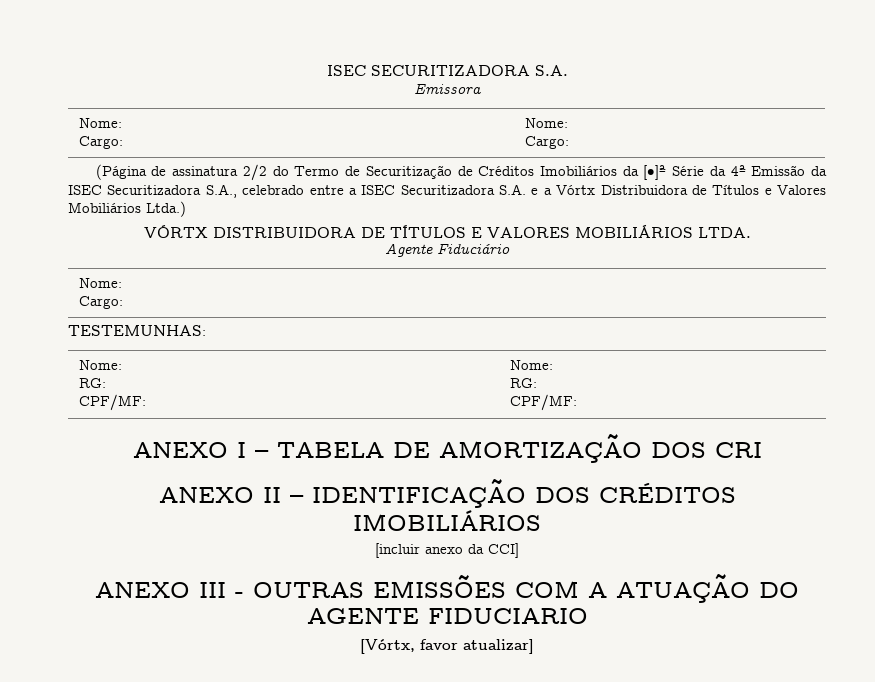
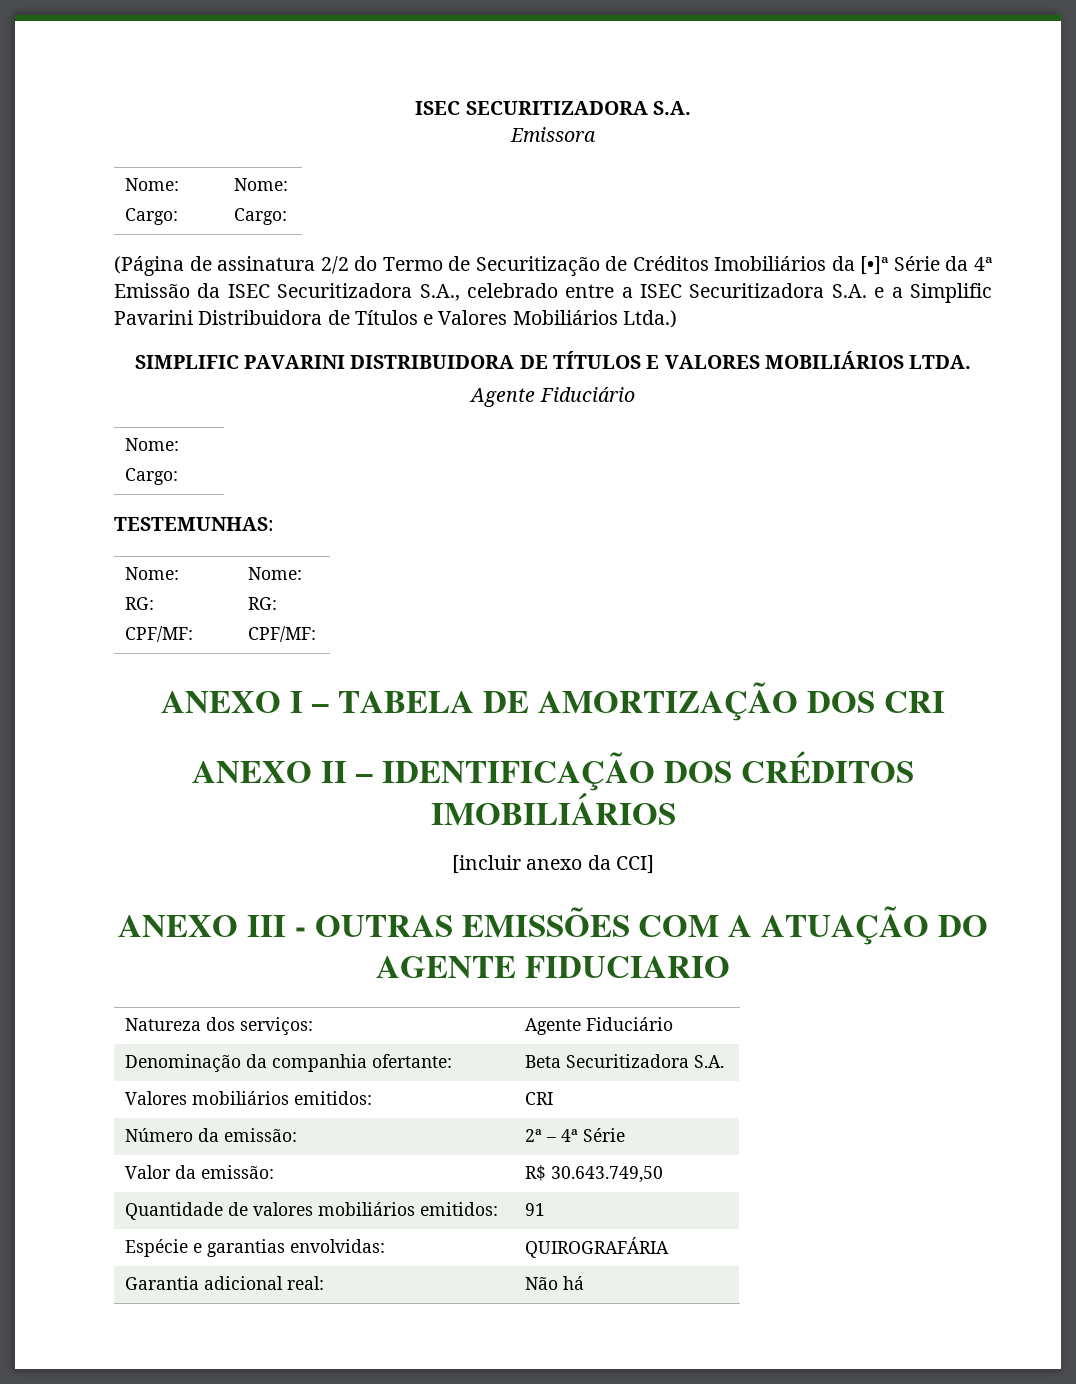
- (Página de assinatura 2/2 do Termo de Securitização de Créditos Imobiliários da [•]ª Série da 4ª Emissão da ISEC Securitizadora S.A., celebrado entre a ISEC Securitizadora S.A. e a Vórtx Distribuidora de Títulos e Valores Mobiliários Ltda.)
+ (Página de assinatura 2/2 do Termo de Securitização de Créditos Imobiliários da [•]ª Série da 4ª Emissão da ISEC Securitizadora S.A., celebrado entre a ISEC Securitizadora S.A. e a Simplific Pavarini Distribuidora de Títulos e Valores Mobiliários Ltda.)
- VÓRTX DISTRIBUIDORA DE TÍTULOS E VALORES MOBILIÁRIOS LTDA.
+ SIMPLIFIC PAVARINI DISTRIBUIDORA DE TÍTULOS E VALORES MOBILIÁRIOS LTDA.
- [Vórtx, favor atualizar]
+ Natureza dos serviços: | Agente Fiduciário
+ Denominação da companhia ofertante: | Beta Securitizadora S.A.
+ Valores mobiliários emitidos: | CRI
+ Número da emissão: | 2ª – 4ª Série
+ Valor da emissão: | R$ 30.643.749,50
+ Quantidade de valores mobiliários emitidos: | 91
+ Espécie e garantias envolvidas: | QUIROGRAFÁRIA
+ Garantia adicional real: | Não há

